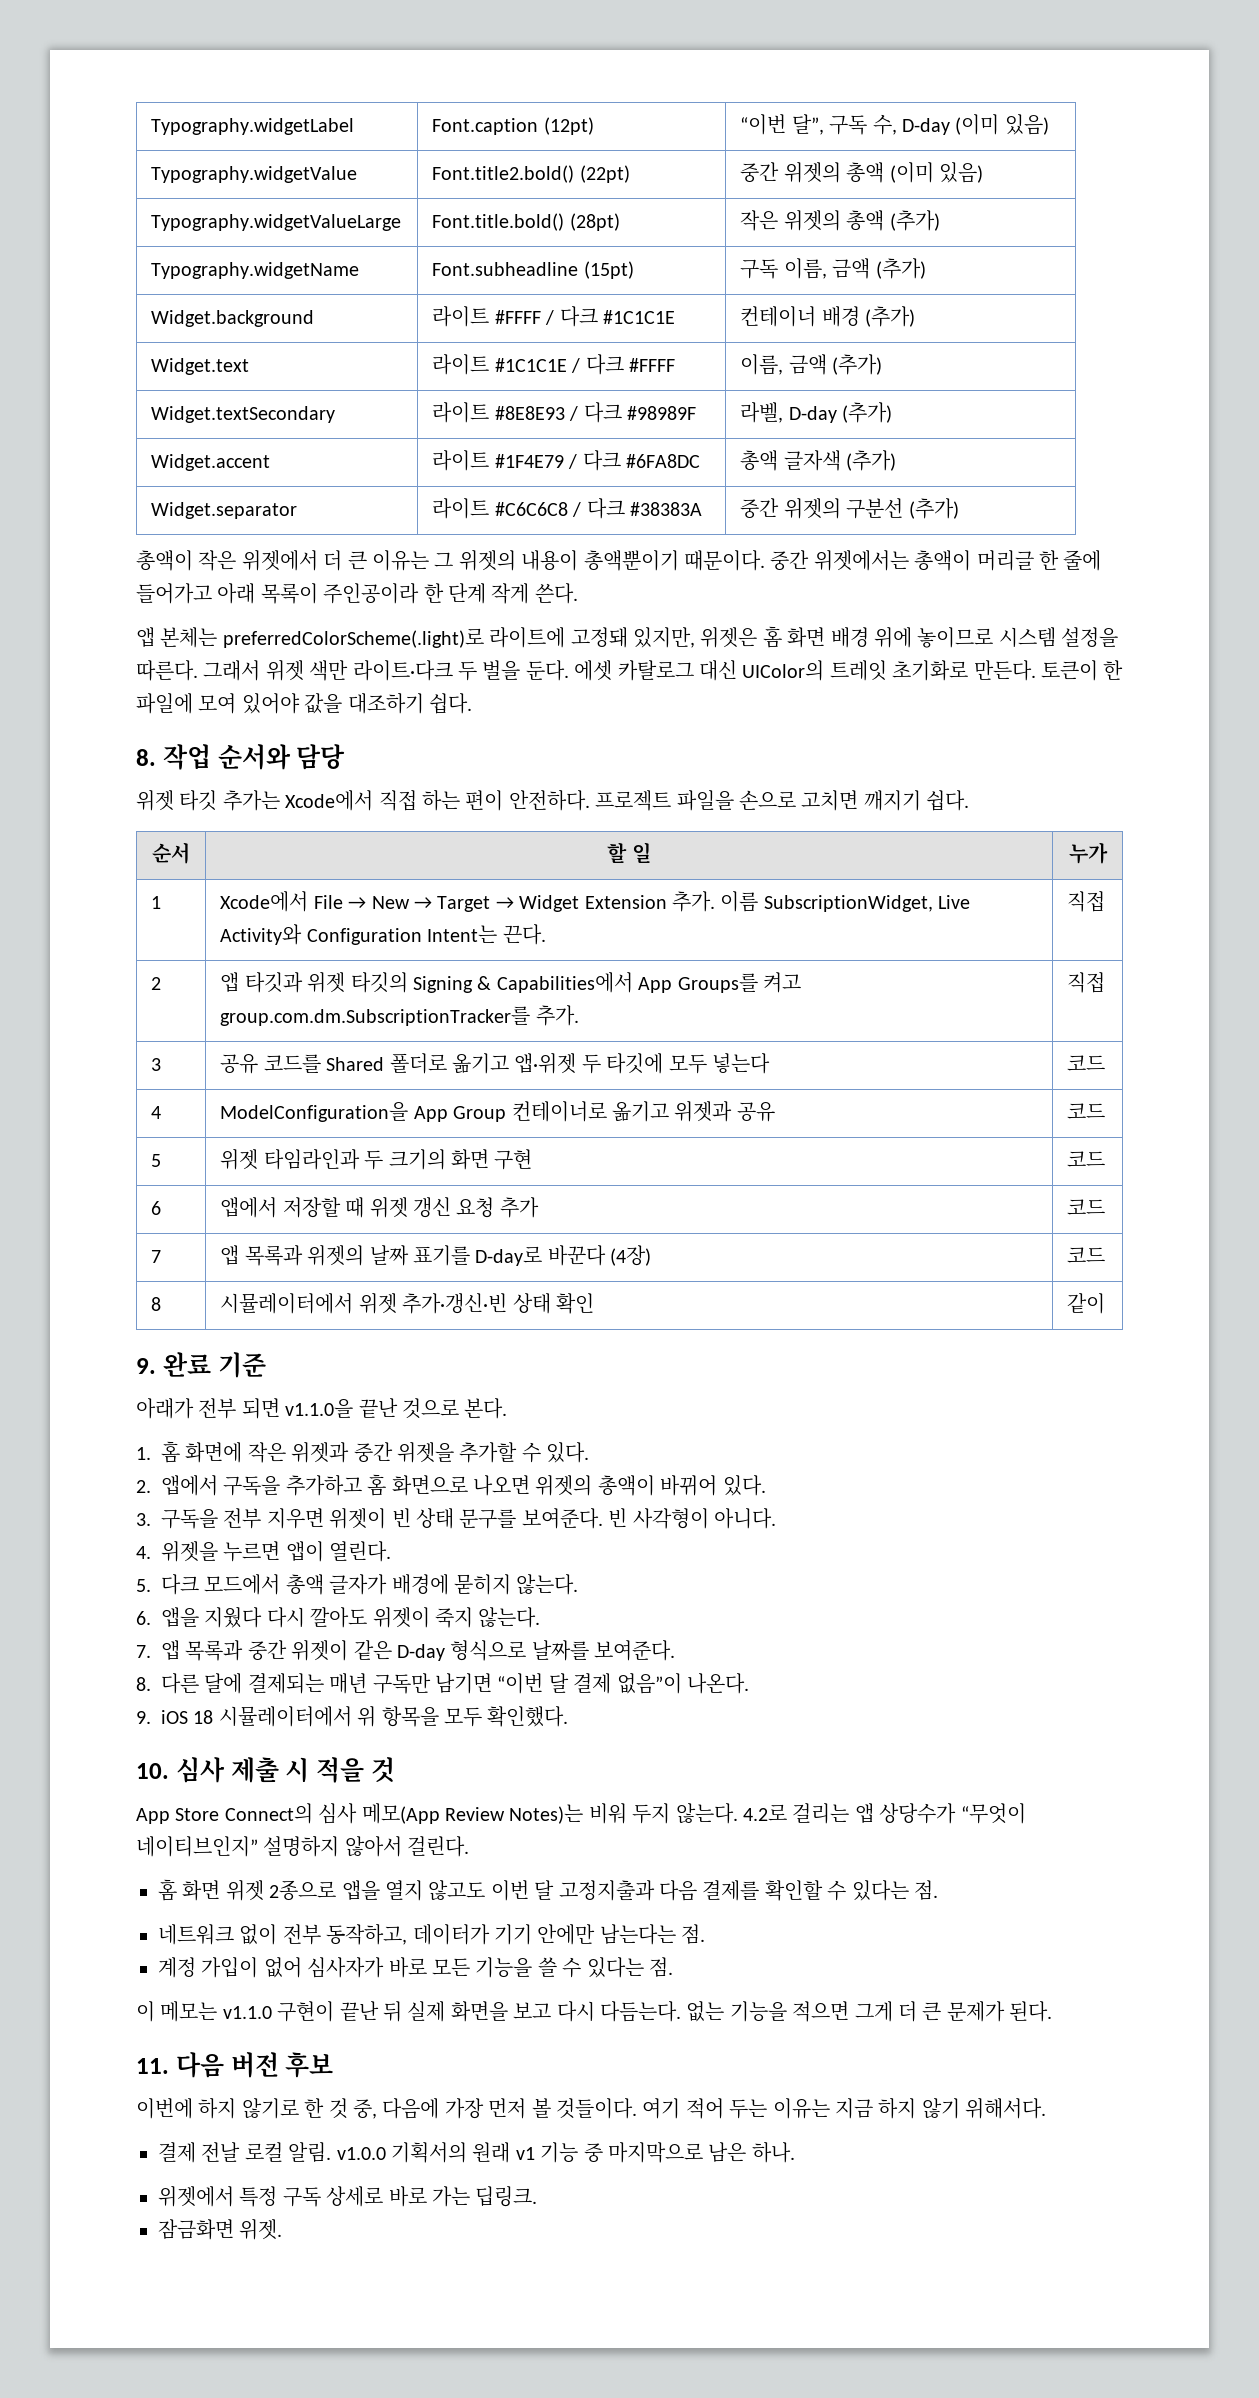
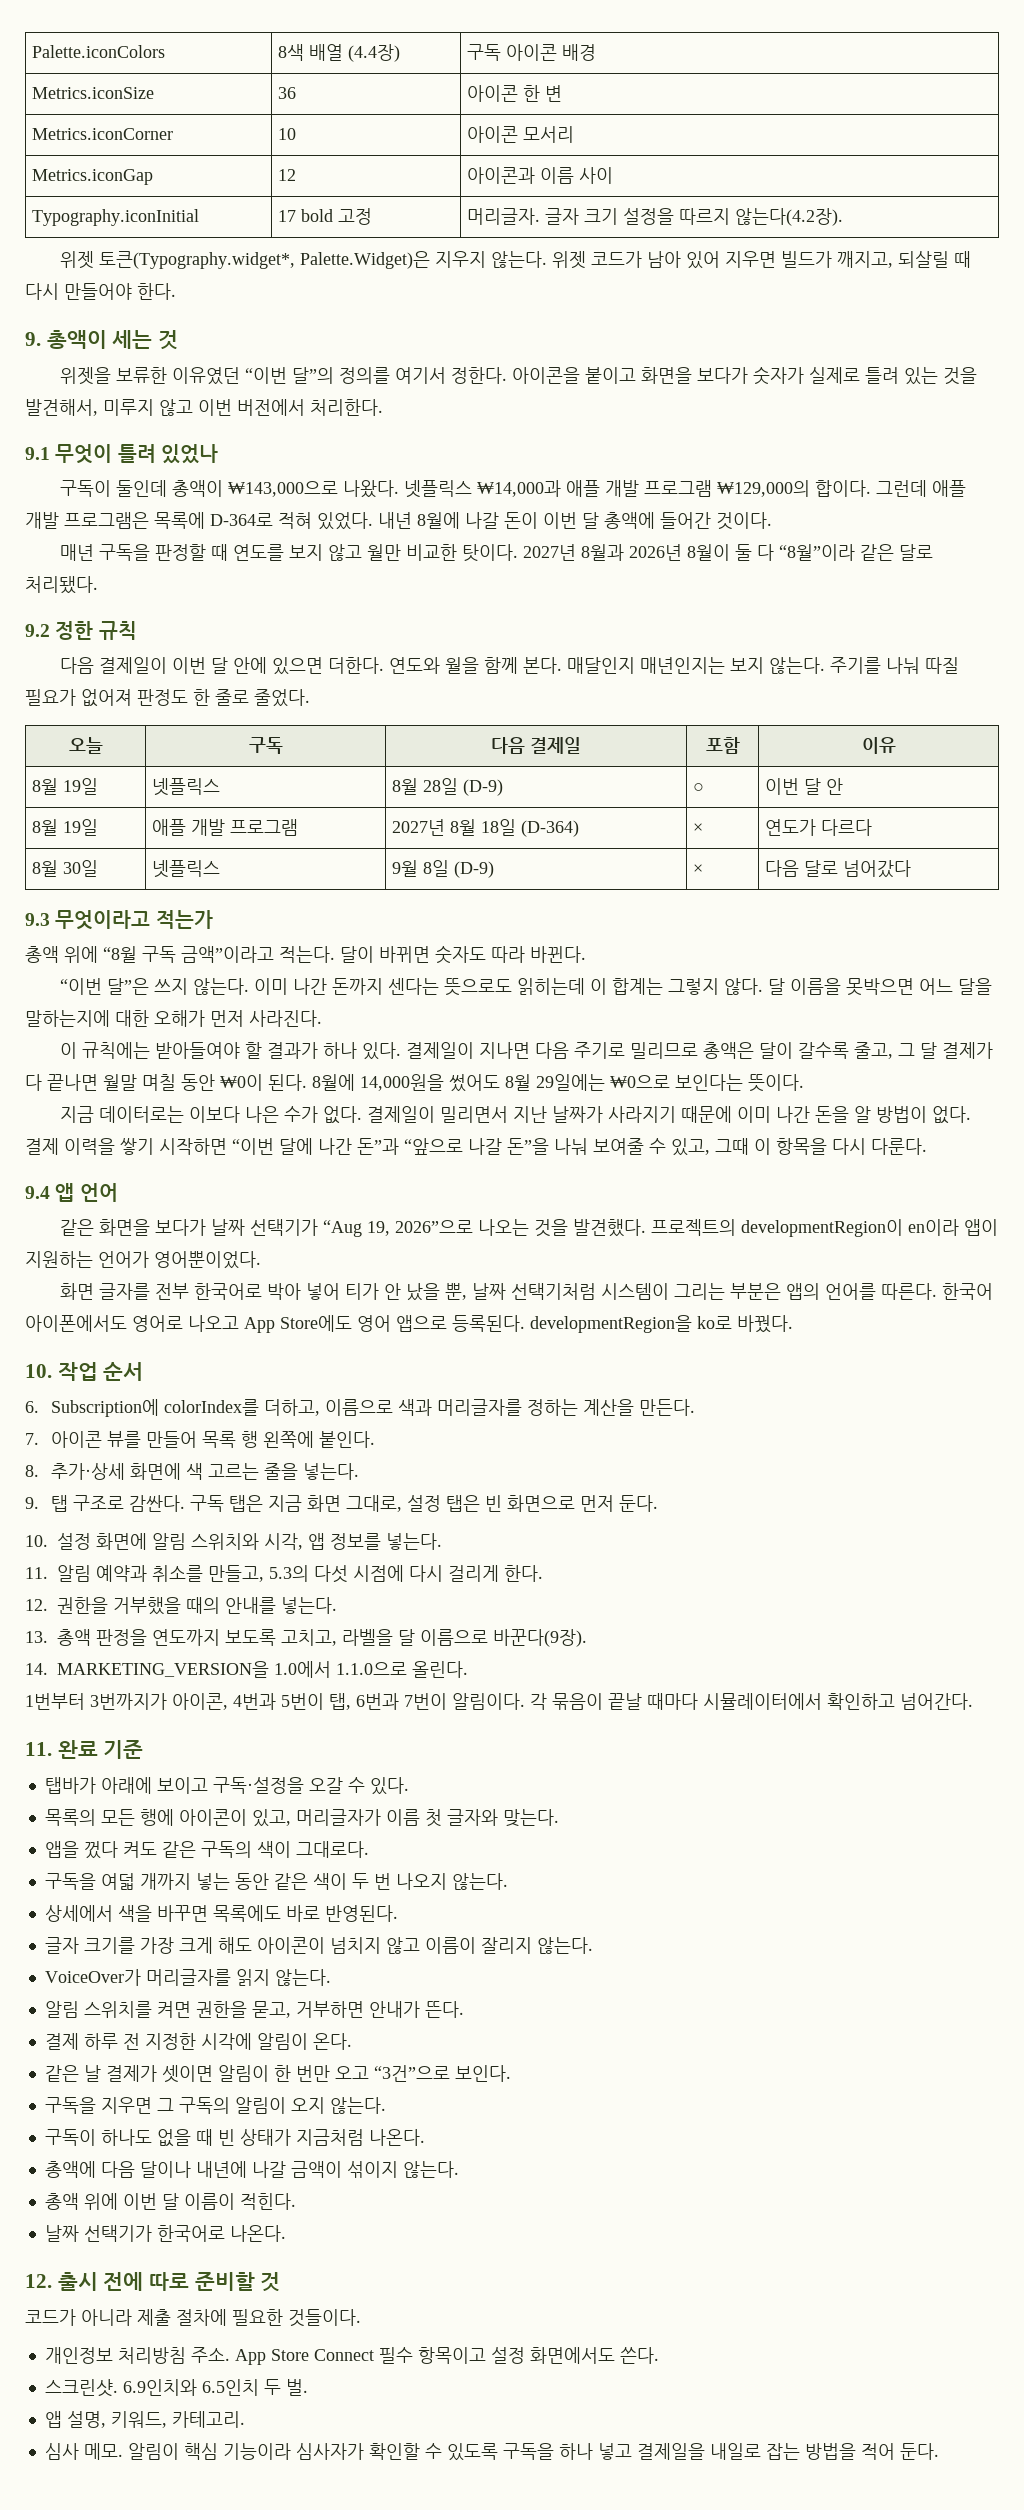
- Typography.widgetLabel | Font.caption (12pt) | “이번 달”, 구독 수, D-day (이미 있음)
- Typography.widgetValue | Font.title2.bold() (22pt) | 중간 위젯의 총액 (이미 있음)
- Typography.widgetValueLarge | Font.title.bold() (28pt) | 작은 위젯의 총액 (추가)
- Typography.widgetName | Font.subheadline (15pt) | 구독 이름, 금액 (추가)
- Widget.background | 라이트 #FFFF / 다크 #1C1C1E | 컨테이너 배경 (추가)
- Widget.text | 라이트 #1C1C1E / 다크 #FFFF | 이름, 금액 (추가)
- Widget.textSecondary | 라이트 #8E8E93 / 다크 #98989F | 라벨, D-day (추가)
- Widget.accent | 라이트 #1F4E79 / 다크 #6FA8DC | 총액 글자색 (추가)
- Widget.separator | 라이트 #C6C6C8 / 다크 #38383A | 중간 위젯의 구분선 (추가)
- 총액이 작은 위젯에서 더 큰 이유는 그 위젯의 내용이 총액뿐이기 때문이다. 중간 위젯에서는 총액이 머리글 한 줄에 들어가고 아래 목록이 주인공이라 한 단계 작게 쓴다.
- 앱 본체는 preferredColorScheme(.light)로 라이트에 고정돼 있지만, 위젯은 홈 화면 배경 위에 놓이므로 시스템 설정을 따른다. 그래서 위젯 색만 라이트·다크 두 벌을 둔다. 에셋 카탈로그 대신 UIColor의 트레잇 초기화로 만든다. 토큰이 한 파일에 모여 있어야 값을 대조하기 쉽다.
- 8. 작업 순서와 담당
- 위젯 타깃 추가는 Xcode에서 직접 하는 편이 안전하다. 프로젝트 파일을 손으로 고치면 깨지기 쉽다.
- 순서 | 할 일 | 누가
- 1 | Xcode에서 File → New → Target → Widget Extension 추가. 이름 SubscriptionWidget, Live Activity와 Configuration Intent는 끈다. | 직접
- 2 | 앱 타깃과 위젯 타깃의 Signing & Capabilities에서 App Groups를 켜고 group.com.dm.SubscriptionTracker를 추가. | 직접
- 3 | 공유 코드를 Shared 폴더로 옮기고 앱·위젯 두 타깃에 모두 넣는다 | 코드
- 4 | ModelConfiguration을 App Group 컨테이너로 옮기고 위젯과 공유 | 코드
- 5 | 위젯 타임라인과 두 크기의 화면 구현 | 코드
- 6 | 앱에서 저장할 때 위젯 갱신 요청 추가 | 코드
- 7 | 앱 목록과 위젯의 날짜 표기를 D-day로 바꾼다 (4장) | 코드
- 8 | 시뮬레이터에서 위젯 추가·갱신·빈 상태 확인 | 같이
- 9. 완료 기준
- 아래가 전부 되면 v1.1.0을 끝난 것으로 본다.
- 1. 홈 화면에 작은 위젯과 중간 위젯을 추가할 수 있다.
- 2. 앱에서 구독을 추가하고 홈 화면으로 나오면 위젯의 총액이 바뀌어 있다.
- 3. 구독을 전부 지우면 위젯이 빈 상태 문구를 보여준다. 빈 사각형이 아니다.
- 4. 위젯을 누르면 앱이 열린다.
- 5. 다크 모드에서 총액 글자가 배경에 묻히지 않는다.
- 6. 앱을 지웠다 다시 깔아도 위젯이 죽지 않는다.
- 7. 앱 목록과 중간 위젯이 같은 D-day 형식으로 날짜를 보여준다.
- 8. 다른 달에 결제되는 매년 구독만 남기면 “이번 달 결제 없음”이 나온다.
- 9. iOS 18 시뮬레이터에서 위 항목을 모두 확인했다.
- 10. 심사 제출 시 적을 것
- App Store Connect의 심사 메모(App Review Notes)는 비워 두지 않는다. 4.2로 걸리는 앱 상당수가 “무엇이 네이티브인지” 설명하지 않아서 걸린다.
- 홈 화면 위젯 2종으로 앱을 열지 않고도 이번 달 고정지출과 다음 결제를 확인할 수 있다는 점.
- 네트워크 없이 전부 동작하고, 데이터가 기기 안에만 남는다는 점.
- 계정 가입이 없어 심사자가 바로 모든 기능을 쓸 수 있다는 점.
- 이 메모는 v1.1.0 구현이 끝난 뒤 실제 화면을 보고 다시 다듬는다. 없는 기능을 적으면 그게 더 큰 문제가 된다.
- 11. 다음 버전 후보
- 이번에 하지 않기로 한 것 중, 다음에 가장 먼저 볼 것들이다. 여기 적어 두는 이유는 지금 하지 않기 위해서다.
- 결제 전날 로컬 알림. v1.0.0 기획서의 원래 v1 기능 중 마지막으로 남은 하나.
- 위젯에서 특정 구독 상세로 바로 가는 딥링크.
- 잠금화면 위젯.
+ Palette.iconColors | 8색 배열 (4.4장) | 구독 아이콘 배경
+ Metrics.iconSize | 36 | 아이콘 한 변
+ Metrics.iconCorner | 10 | 아이콘 모서리
+ Metrics.iconGap | 12 | 아이콘과 이름 사이
+ Typography.iconInitial | 17 bold 고정 | 머리글자. 글자 크기 설정을 따르지 않는다(4.2장).
+ 위젯 토큰(Typography.widget*, Palette.Widget)은 지우지 않는다. 위젯 코드가 남아 있어 지우면 빌드가 깨지고, 되살릴 때 다시 만들어야 한다.
+ 9. 총액이 세는 것
+ 위젯을 보류한 이유였던 “이번 달”의 정의를 여기서 정한다. 아이콘을 붙이고 화면을 보다가 숫자가 실제로 틀려 있는 것을 발견해서, 미루지 않고 이번 버전에서 처리한다.
+ 9.1 무엇이 틀려 있었나
+ 구독이 둘인데 총액이 ₩143,000으로 나왔다. 넷플릭스 ₩14,000과 애플 개발 프로그램 ₩129,000의 합이다. 그런데 애플 개발 프로그램은 목록에 D-364로 적혀 있었다. 내년 8월에 나갈 돈이 이번 달 총액에 들어간 것이다.
+ 매년 구독을 판정할 때 연도를 보지 않고 월만 비교한 탓이다. 2027년 8월과 2026년 8월이 둘 다 “8월”이라 같은 달로 처리됐다.
+ 9.2 정한 규칙
+ 다음 결제일이 이번 달 안에 있으면 더한다. 연도와 월을 함께 본다. 매달인지 매년인지는 보지 않는다. 주기를 나눠 따질 필요가 없어져 판정도 한 줄로 줄었다.
+ 오늘 | 구독 | 다음 결제일 | 포함 | 이유
+ 8월 19일 | 넷플릭스 | 8월 28일 (D-9) | ○ | 이번 달 안
+ 8월 19일 | 애플 개발 프로그램 | 2027년 8월 18일 (D-364) | × | 연도가 다르다
+ 8월 30일 | 넷플릭스 | 9월 8일 (D-9) | × | 다음 달로 넘어갔다
+ 9.3 무엇이라고 적는가
+ 총액 위에 “8월 구독 금액”이라고 적는다. 달이 바뀌면 숫자도 따라 바뀐다.
+ “이번 달”은 쓰지 않는다. 이미 나간 돈까지 센다는 뜻으로도 읽히는데 이 합계는 그렇지 않다. 달 이름을 못박으면 어느 달을 말하는지에 대한 오해가 먼저 사라진다.
+ 이 규칙에는 받아들여야 할 결과가 하나 있다. 결제일이 지나면 다음 주기로 밀리므로 총액은 달이 갈수록 줄고, 그 달 결제가 다 끝나면 월말 며칠 동안 ₩0이 된다. 8월에 14,000원을 썼어도 8월 29일에는 ₩0으로 보인다는 뜻이다.
+ 지금 데이터로는 이보다 나은 수가 없다. 결제일이 밀리면서 지난 날짜가 사라지기 때문에 이미 나간 돈을 알 방법이 없다. 결제 이력을 쌓기 시작하면 “이번 달에 나간 돈”과 “앞으로 나갈 돈”을 나눠 보여줄 수 있고, 그때 이 항목을 다시 다룬다.
+ 9.4 앱 언어
+ 같은 화면을 보다가 날짜 선택기가 “Aug 19, 2026”으로 나오는 것을 발견했다. 프로젝트의 developmentRegion이 en이라 앱이 지원하는 언어가 영어뿐이었다.
+ 화면 글자를 전부 한국어로 박아 넣어 티가 안 났을 뿐, 날짜 선택기처럼 시스템이 그리는 부분은 앱의 언어를 따른다. 한국어 아이폰에서도 영어로 나오고 App Store에도 영어 앱으로 등록된다. developmentRegion을 ko로 바꿨다.
+ 10. 작업 순서
+ 6. Subscription에 colorIndex를 더하고, 이름으로 색과 머리글자를 정하는 계산을 만든다.
+ 7. 아이콘 뷰를 만들어 목록 행 왼쪽에 붙인다.
+ 8. 추가·상세 화면에 색 고르는 줄을 넣는다.
+ 9. 탭 구조로 감싼다. 구독 탭은 지금 화면 그대로, 설정 탭은 빈 화면으로 먼저 둔다.
+ 10. 설정 화면에 알림 스위치와 시각, 앱 정보를 넣는다.
+ 11. 알림 예약과 취소를 만들고, 5.3의 다섯 시점에 다시 걸리게 한다.
+ 12. 권한을 거부했을 때의 안내를 넣는다.
+ 13. 총액 판정을 연도까지 보도록 고치고, 라벨을 달 이름으로 바꾼다(9장).
+ 14. MARKETING_VERSION을 1.0에서 1.1.0으로 올린다.
+ 1번부터 3번까지가 아이콘, 4번과 5번이 탭, 6번과 7번이 알림이다. 각 묶음이 끝날 때마다 시뮬레이터에서 확인하고 넘어간다.
+ 11. 완료 기준
+ 탭바가 아래에 보이고 구독·설정을 오갈 수 있다.
+ 목록의 모든 행에 아이콘이 있고, 머리글자가 이름 첫 글자와 맞는다.
+ 앱을 껐다 켜도 같은 구독의 색이 그대로다.
+ 구독을 여덟 개까지 넣는 동안 같은 색이 두 번 나오지 않는다.
+ 상세에서 색을 바꾸면 목록에도 바로 반영된다.
+ 글자 크기를 가장 크게 해도 아이콘이 넘치지 않고 이름이 잘리지 않는다.
+ VoiceOver가 머리글자를 읽지 않는다.
+ 알림 스위치를 켜면 권한을 묻고, 거부하면 안내가 뜬다.
+ 결제 하루 전 지정한 시각에 알림이 온다.
+ 같은 날 결제가 셋이면 알림이 한 번만 오고 “3건”으로 보인다.
+ 구독을 지우면 그 구독의 알림이 오지 않는다.
+ 구독이 하나도 없을 때 빈 상태가 지금처럼 나온다.
+ 총액에 다음 달이나 내년에 나갈 금액이 섞이지 않는다.
+ 총액 위에 이번 달 이름이 적힌다.
+ 날짜 선택기가 한국어로 나온다.
+ 12. 출시 전에 따로 준비할 것
+ 코드가 아니라 제출 절차에 필요한 것들이다.
+ 개인정보 처리방침 주소. App Store Connect 필수 항목이고 설정 화면에서도 쓴다.
+ 스크린샷. 6.9인치와 6.5인치 두 벌.
+ 앱 설명, 키워드, 카테고리.
+ 심사 메모. 알림이 핵심 기능이라 심사자가 확인할 수 있도록 구독을 하나 넣고 결제일을 내일로 잡는 방법을 적어 둔다.

